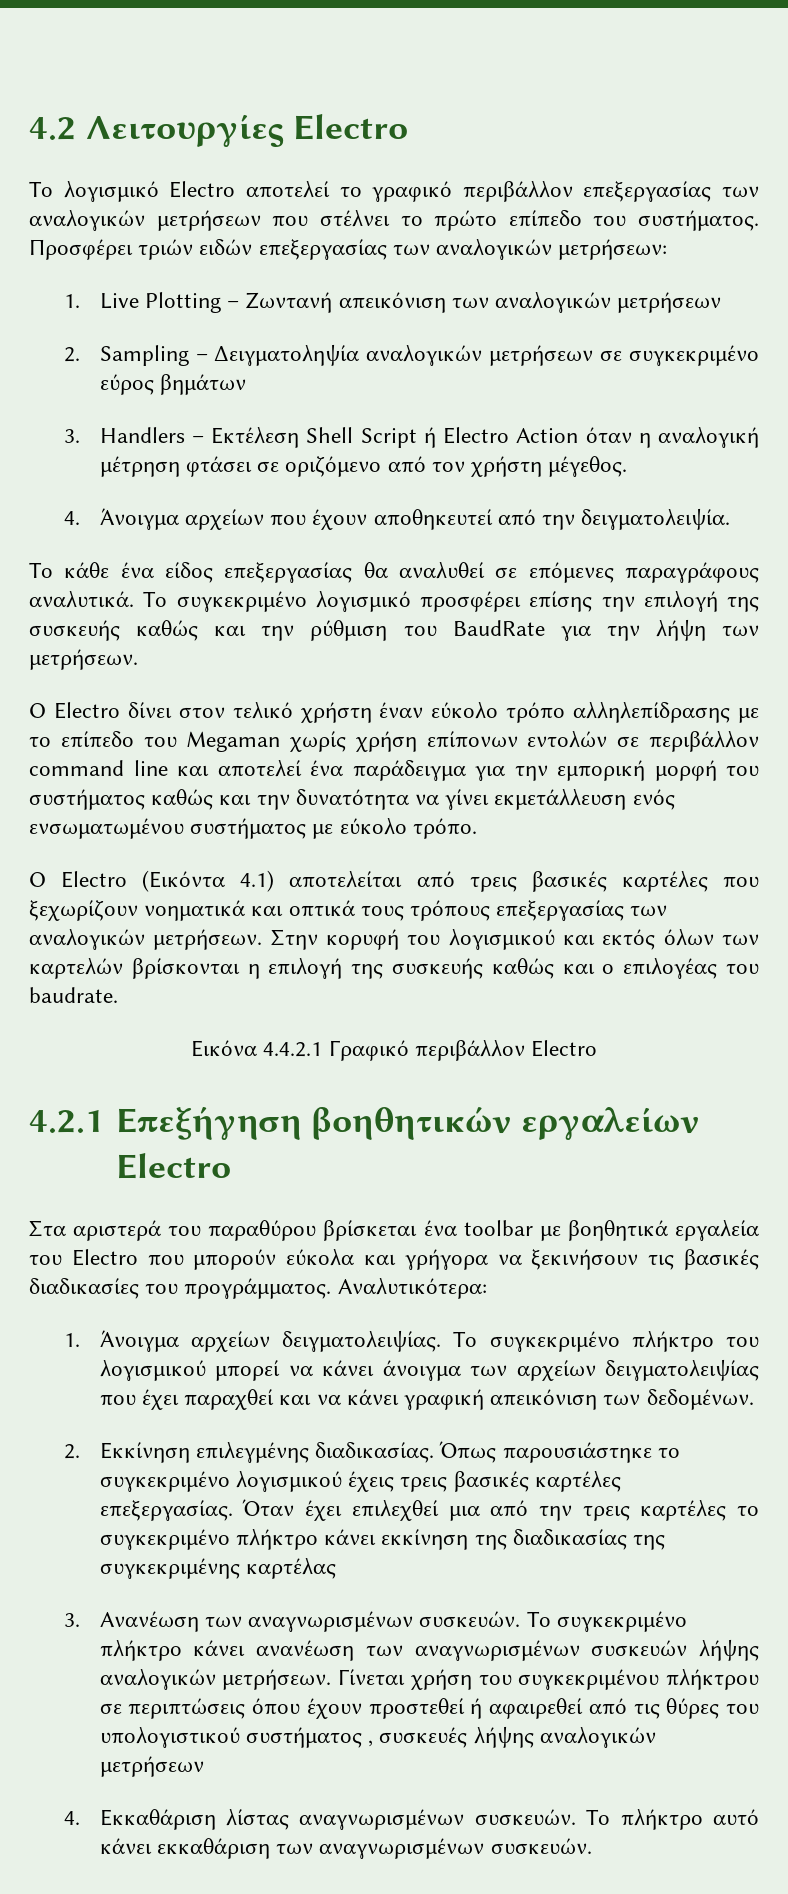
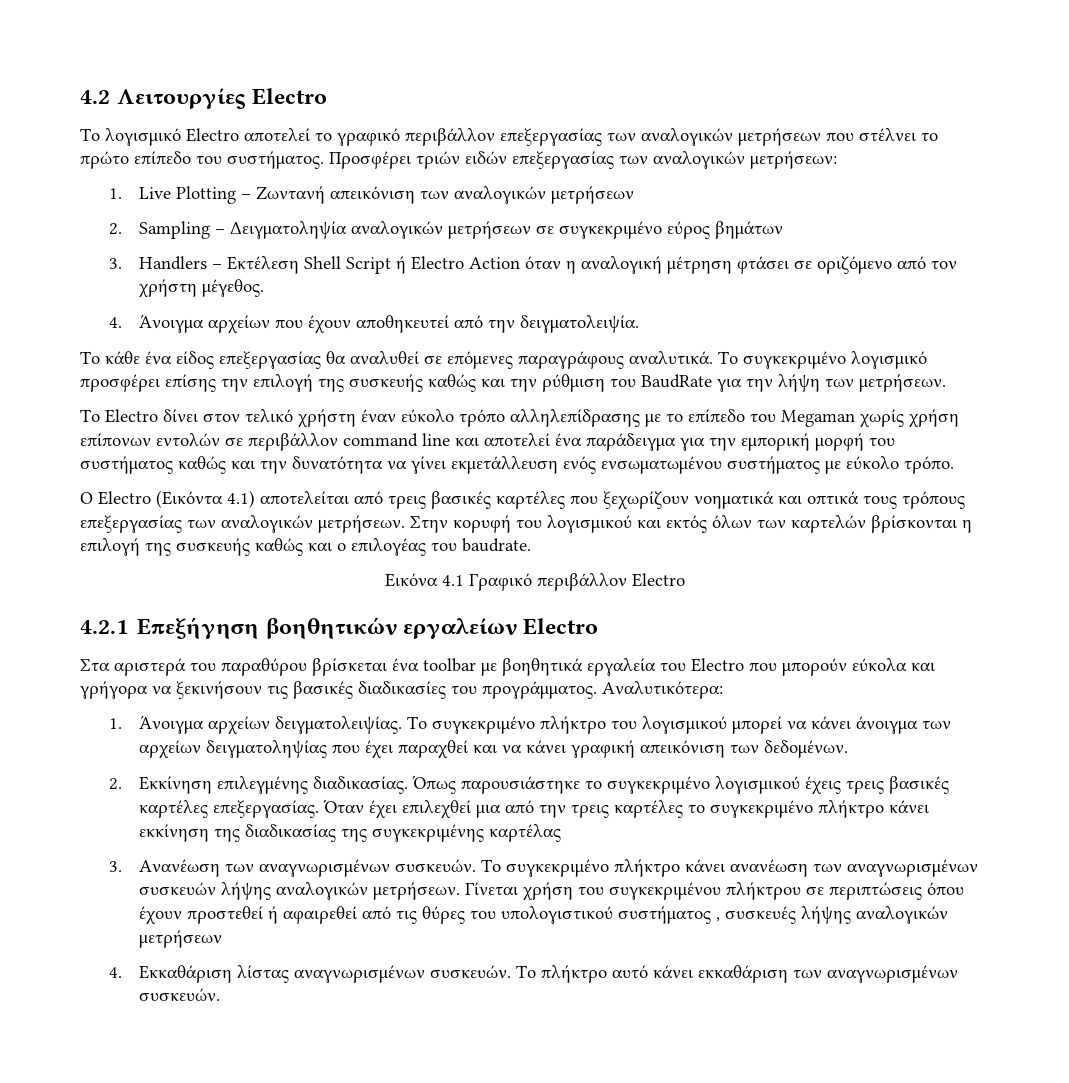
- Ο Εlectro δίνει στον τελικό χρήστη έναν εύκολο τρόπο αλληλεπίδρασης με το επίπεδο του Megaman χωρίς χρήση επίπονων εντολών σε περιβάλλον command line και αποτελεί ένα παράδειγμα για την εμπορική μορφή του συστήματος καθώς και την δυνατότητα να γίνει εκμετάλλευση ενός ενσωματωμένου συστήματος με εύκολο τρόπο.
+ Το Εlectro δίνει στον τελικό χρήστη έναν εύκολο τρόπο αλληλεπίδρασης με το επίπεδο του Megaman χωρίς χρήση επίπονων εντολών σε περιβάλλον command line και αποτελεί ένα παράδειγμα για την εμπορική μορφή του συστήματος καθώς και την δυνατότητα να γίνει εκμετάλλευση ενός ενσωματωμένου συστήματος με εύκολο τρόπο.
- Εικόνα 4.4.2.1 Γραφικό περιβάλλον Electro
+ Εικόνα 4.1 Γραφικό περιβάλλον Electro
- Το συγκεκριμένο πλήκτρο του λογισμικού μπορεί να κάνει άνοιγμα των αρχείων δειγματολειψίας που έχει παραχθεί και να κάνει γραφική απεικόνιση των δεδομένων.
+ Το συγκεκριμένο πλήκτρο του λογισμικού μπορεί να κάνει άνοιγμα των αρχείων δειγματοληψίας που έχει παραχθεί και να κάνει γραφική απεικόνιση των δεδομένων.

